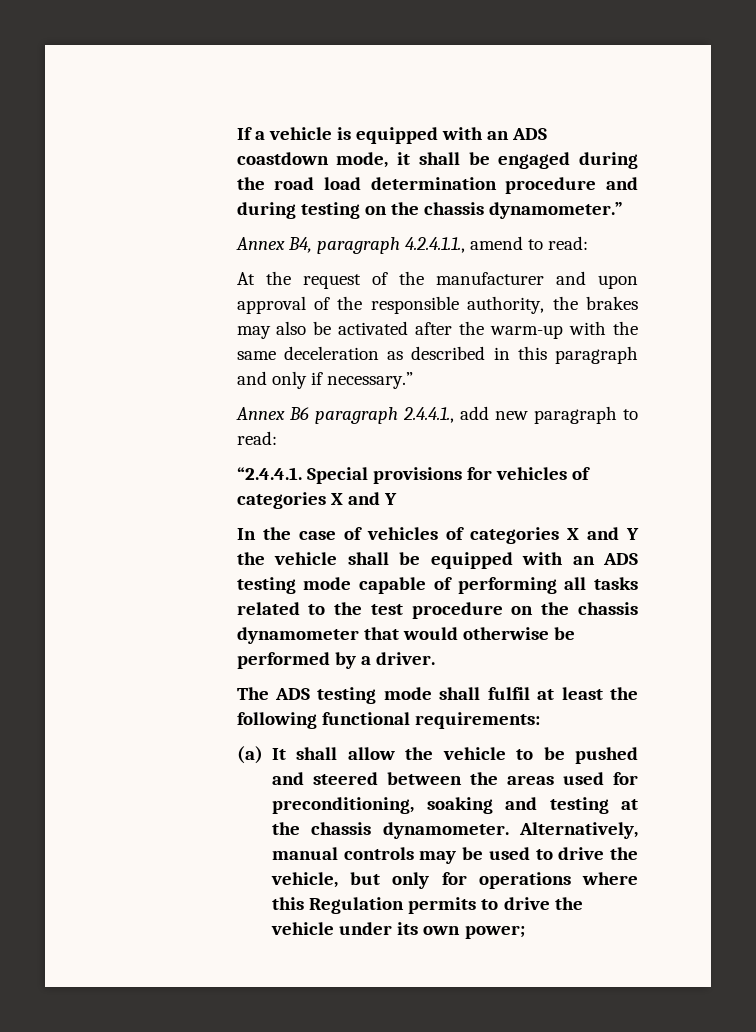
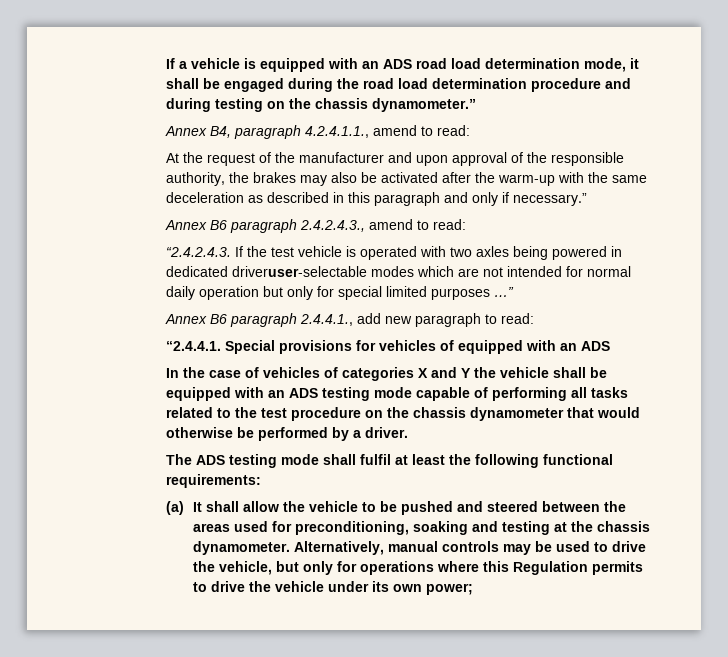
- If a vehicle is equipped with an ADS coastdown mode, it shall be engaged during the road load determination procedure and during testing on the chassis dynamometer.”
+ If a vehicle is equipped with an ADS road load determination mode, it shall be engaged during the road load determination procedure and during testing on the chassis dynamometer.”
+ Annex B6 paragraph 2.4.2.4.3., amend to read:
+ “2.4.2.4.3. If the test vehicle is operated with two axles being powered in dedicated driveruser-selectable modes which are not intended for normal daily operation but only for special limited purposes …”
- “2.4.4.1. Special provisions for vehicles of categories X and Y
+ “2.4.4.1. Special provisions for vehicles of equipped with an ADS

